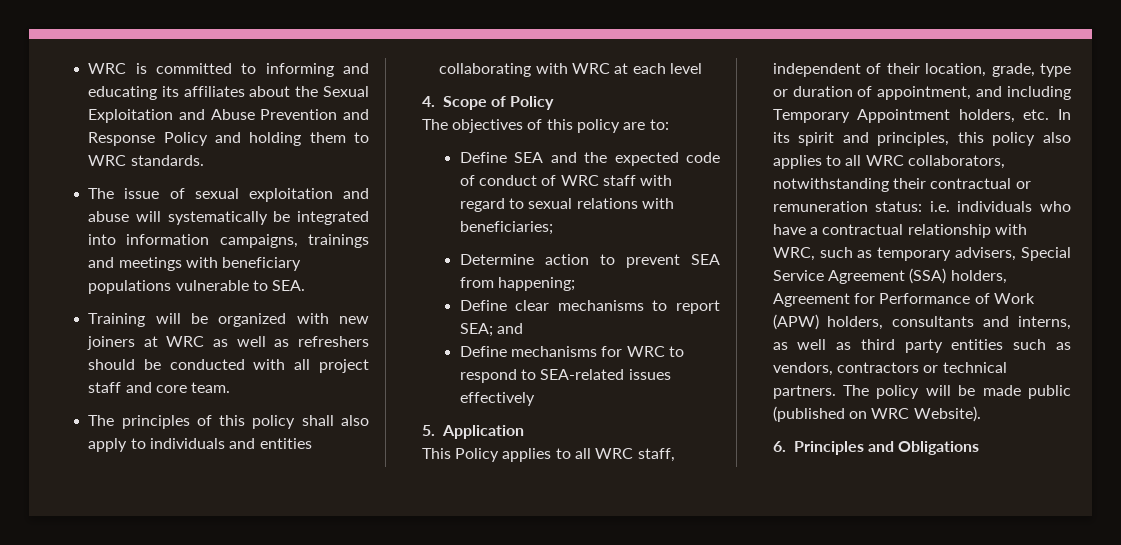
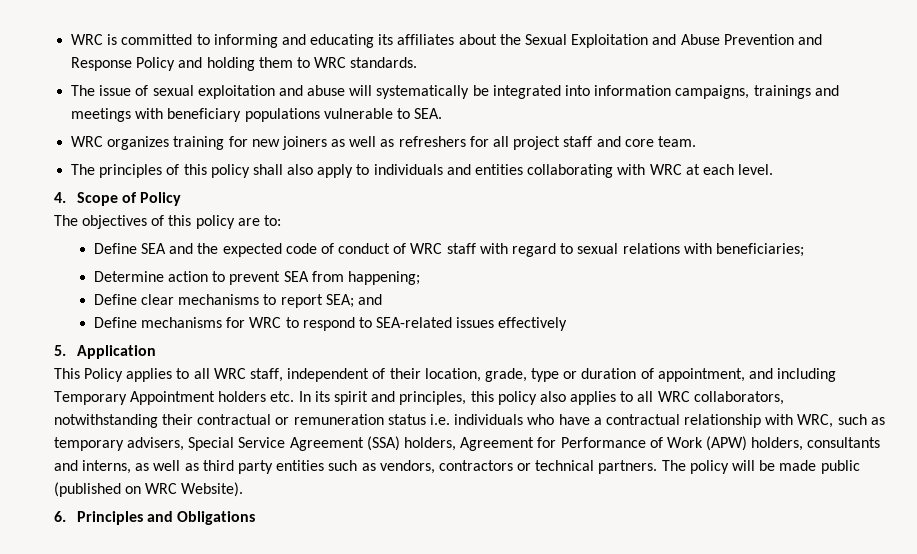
- Training will be organized with new joiners at WRC as well as refreshers should be conducted with all project staff and core team.
+ WRC organizes training for new joiners as well as refreshers for all project staff and core team.
- The principles of this policy shall also apply to individuals and entities collaborating with WRC at each level
+ The principles of this policy shall also apply to individuals and entities collaborating with WRC at each level.
- This Policy applies to all WRC staff, independent of their location, grade, type or duration of appointment, and including Temporary Appointment holders, etc. In its spirit and principles, this policy also applies to all WRC collaborators, notwithstanding their contractual or remuneration status: i.e. individuals who have a contractual relationship with WRC, such as temporary advisers, Special Service Agreement (SSA) holders, Agreement for Performance of Work (APW) holders, consultants and interns, as well as third party entities such as vendors, contractors or technical partners.
+ This Policy applies to all WRC staff, independent of their location, grade, type or duration of appointment, and including Temporary Appointment holders etc. In its spirit and principles, this policy also applies to all WRC collaborators, notwithstanding their contractual or remuneration status i.e. individuals who have a contractual relationship with WRC, such as temporary advisers, Special Service Agreement (SSA) holders, Agreement for Performance of Work (APW) holders, consultants and interns, as well as third party entities such as vendors, contractors or technical partners.

